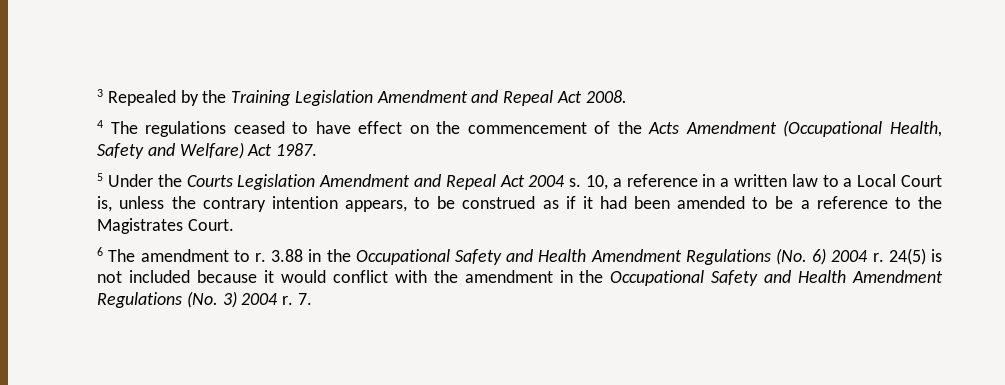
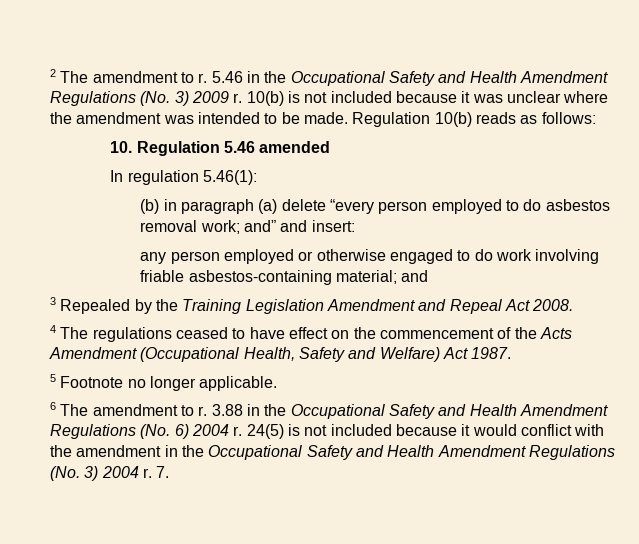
+ 2 The amendment to r. 5.46 in the Occupational Safety and Health Amendment Regulations (No. 3) 2009 r. 10(b) is not included because it was unclear where the amendment was intended to be made. Regulation 10(b) reads as follows:
+ 10. Regulation 5.46 amended
+ In regulation 5.46(1):
+ (b) in paragraph (a) delete “every person employed to do asbestos removal work; and” and insert:
+ any person employed or otherwise engaged to do work involving friable asbestos-containing material; and
- 5 Under the Courts Legislation Amendment and Repeal Act 2004 s. 10, a reference in a written law to a Local Court is, unless the contrary intention appears, to be construed as if it had been amended to be a reference to the Magistrates Court.
+ 5 Footnote no longer applicable.

